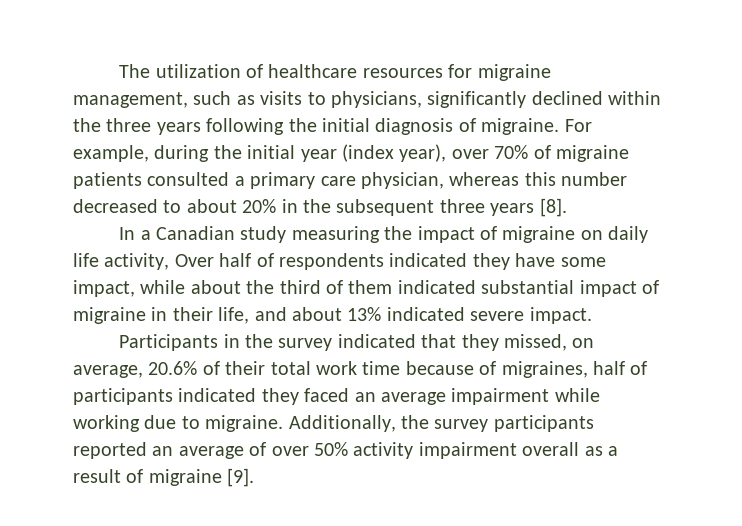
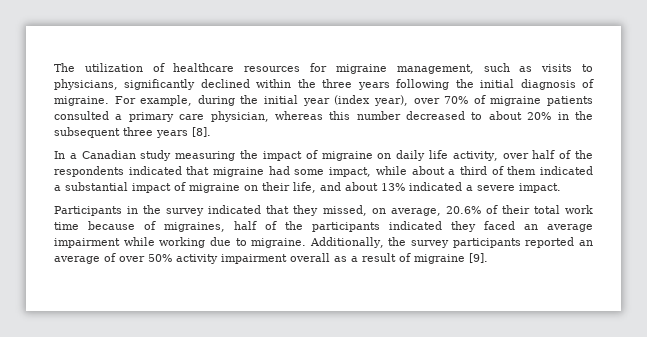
- In a Canadian study measuring the impact of migraine on daily life activity, Over half of respondents indicated they have some impact, while about the third of them indicated substantial impact of migraine in their life, and about 13% indicated severe impact.
+ In a Canadian study measuring the impact of migraine on daily life activity, over half of the respondents indicated that migraine had some impact, while about a third of them indicated a substantial impact of migraine on their life, and about 13% indicated a severe impact.
- Participants in the survey indicated that they missed, on average, 20.6% of their total work time because of migraines, half of participants indicated they faced an average impairment while working due to migraine.
+ Participants in the survey indicated that they missed, on average, 20.6% of their total work time because of migraines, half of the participants indicated they faced an average impairment while working due to migraine.

